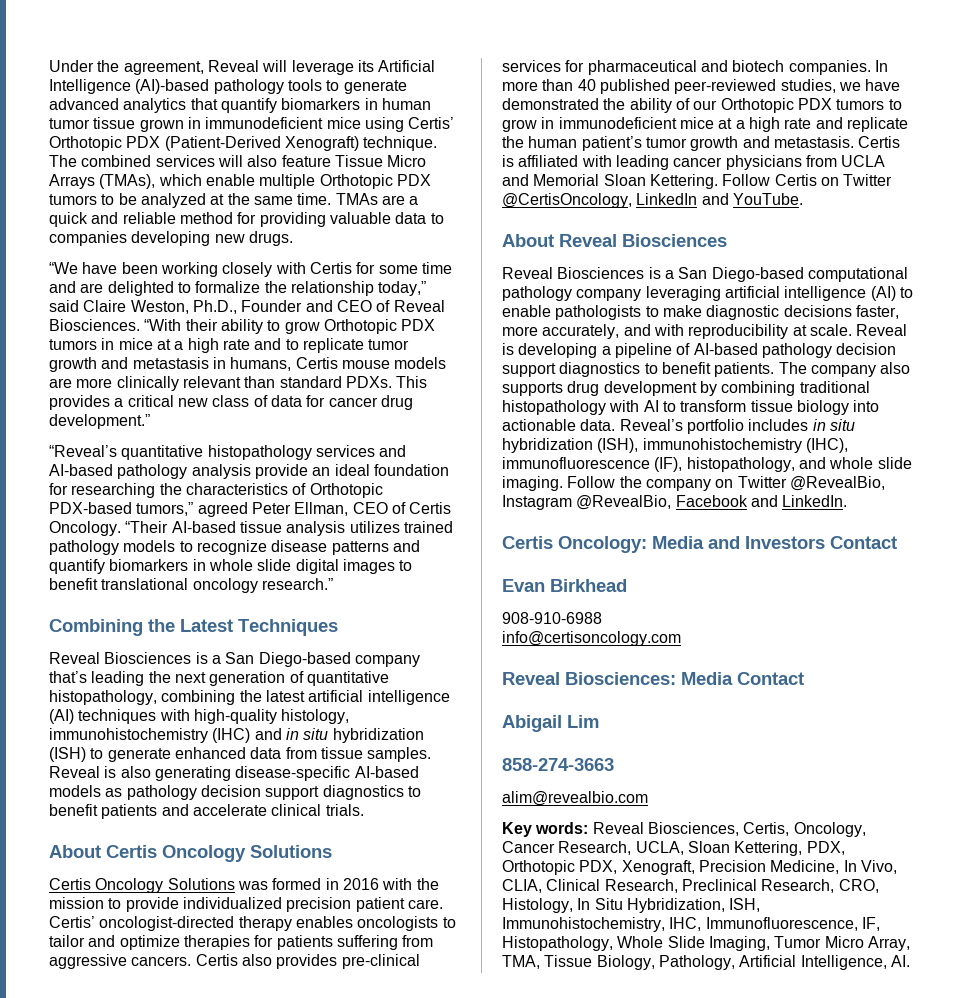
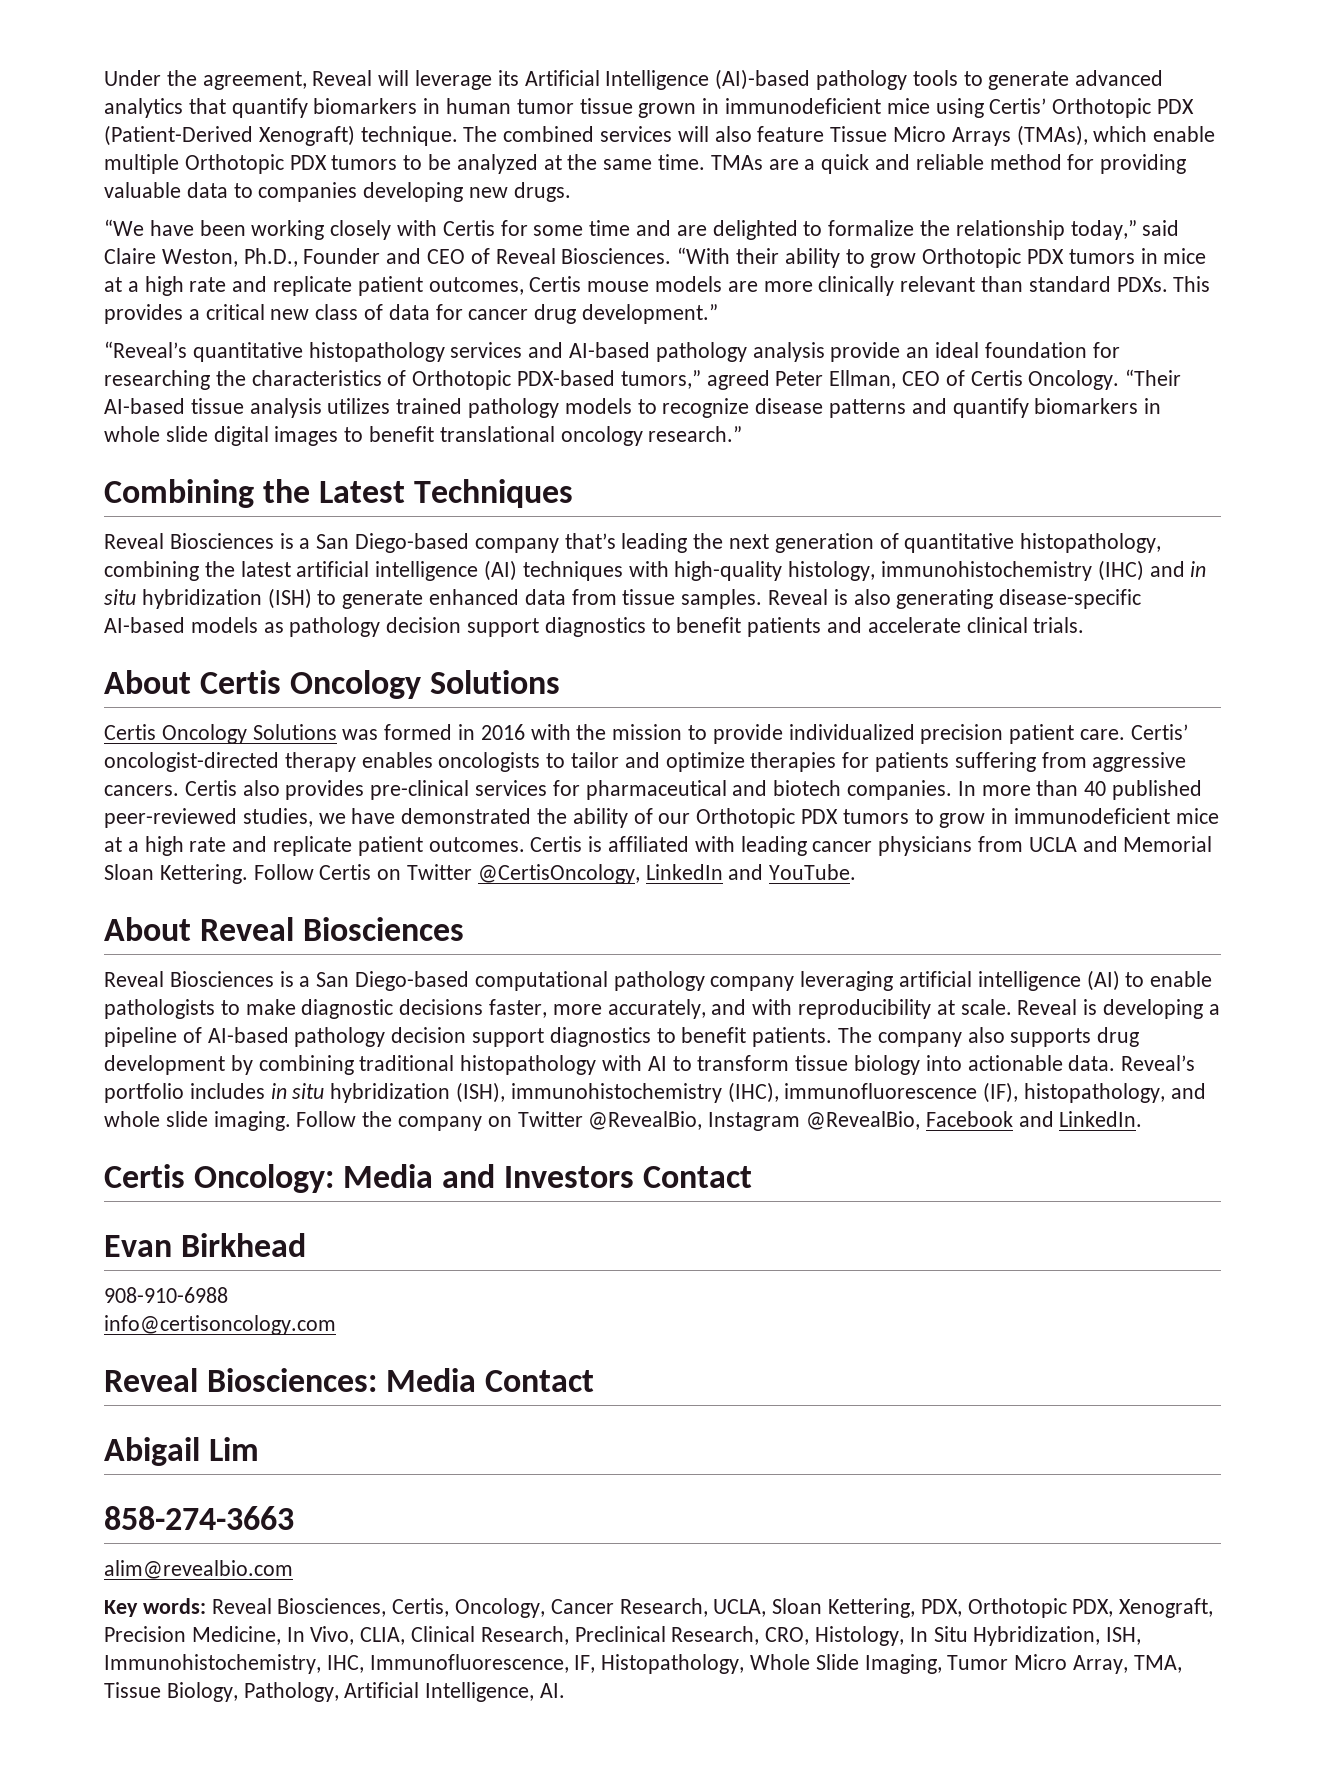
- “With their ability to grow Orthotopic PDX tumors in mice at a high rate and to replicate tumor growth and metastasis in humans, Certis mouse models are more clinically relevant than standard PDXs.
+ “With their ability to grow Orthotopic PDX tumors in mice at a high rate and replicate patient outcomes, Certis mouse models are more clinically relevant than standard PDXs.
- In more than 40 published peer-reviewed studies, we have demonstrated the ability of our Orthotopic PDX tumors to grow in immunodeficient mice at a high rate and replicate the human patient’s tumor growth and metastasis.
+ In more than 40 published peer-reviewed studies, we have demonstrated the ability of our Orthotopic PDX tumors to grow in immunodeficient mice at a high rate and replicate patient outcomes.

